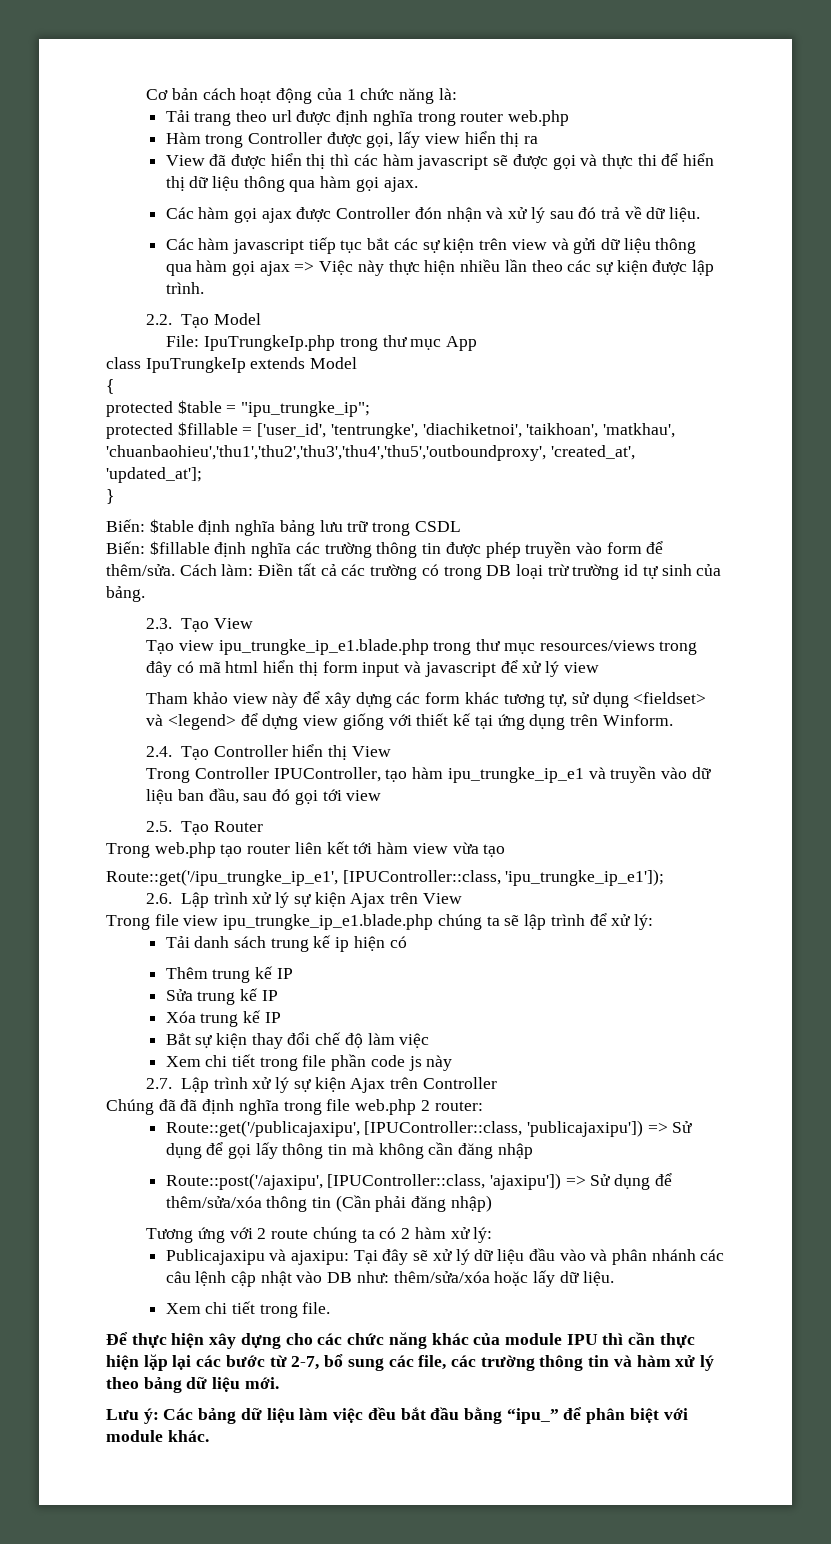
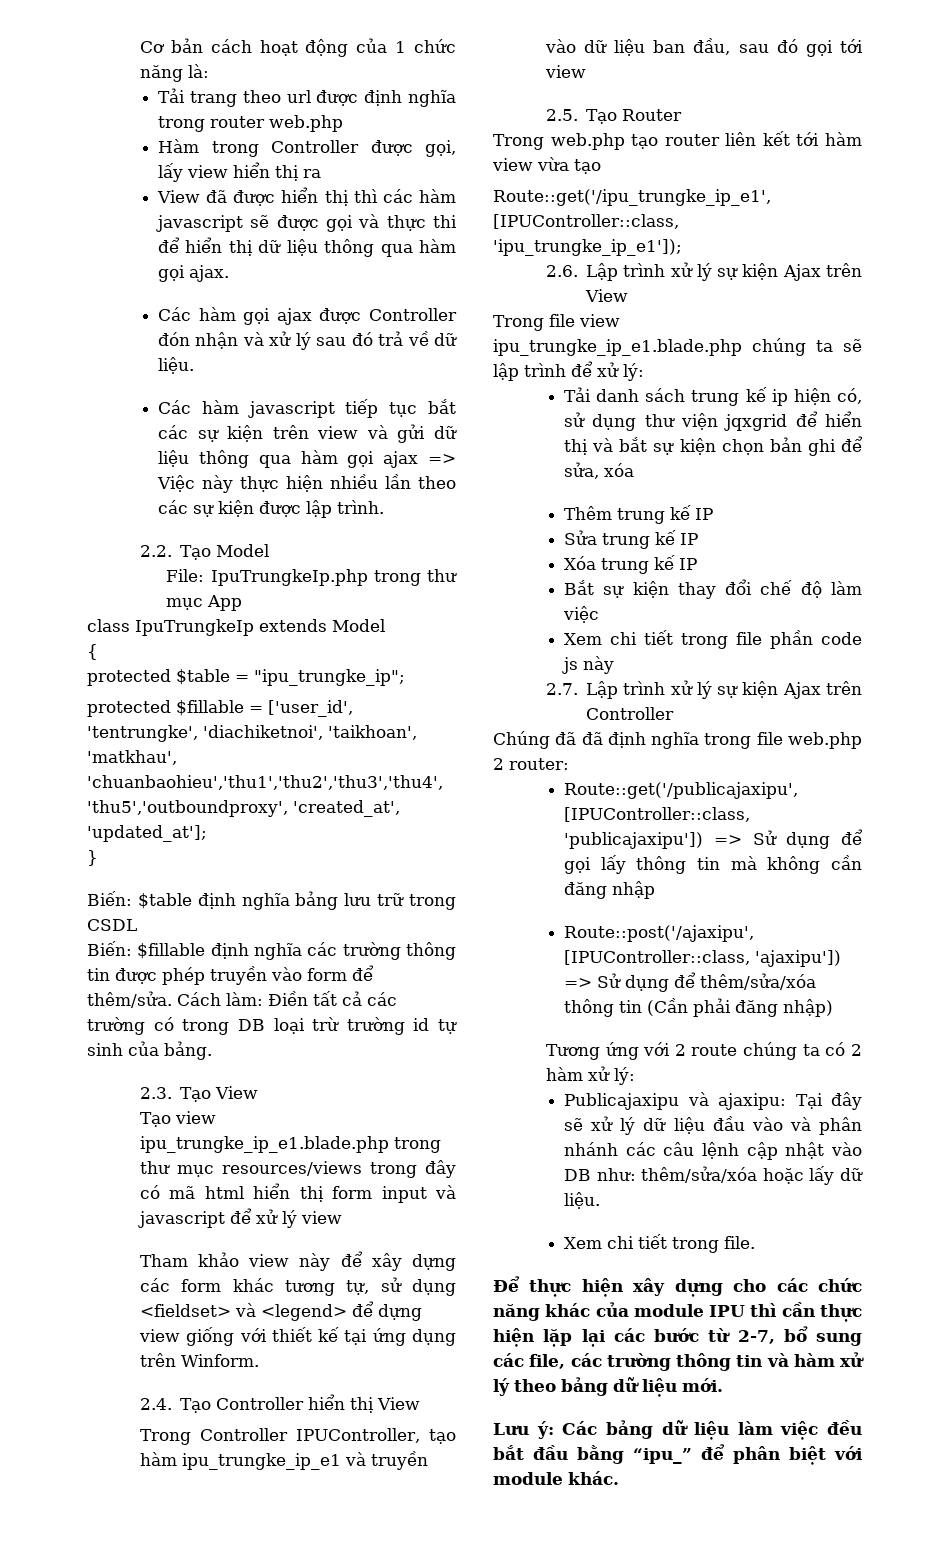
- Tải danh sách trung kế ip hiện có
+ Tải danh sách trung kế ip hiện có, sử dụng thư viện jqxgrid để hiển thị và bắt sự kiện chọn bản ghi để sửa, xóa

